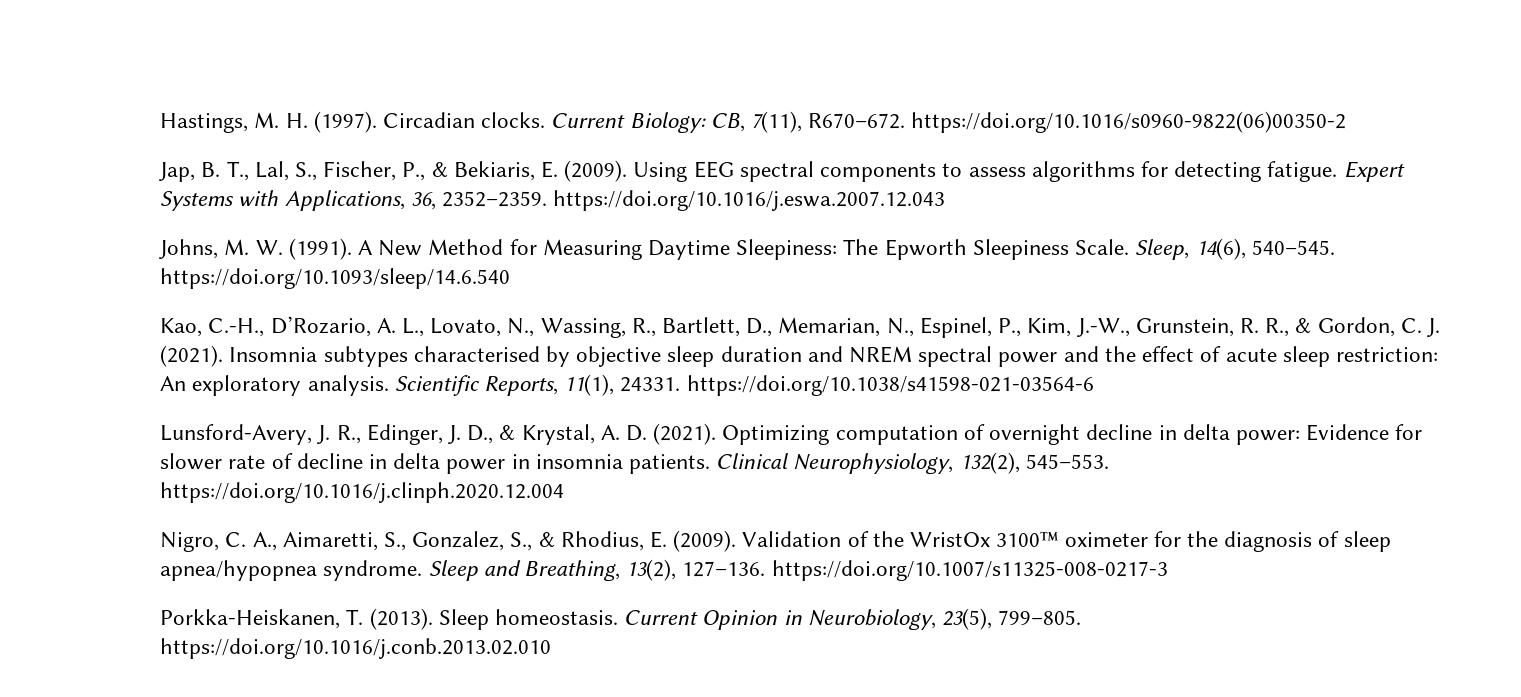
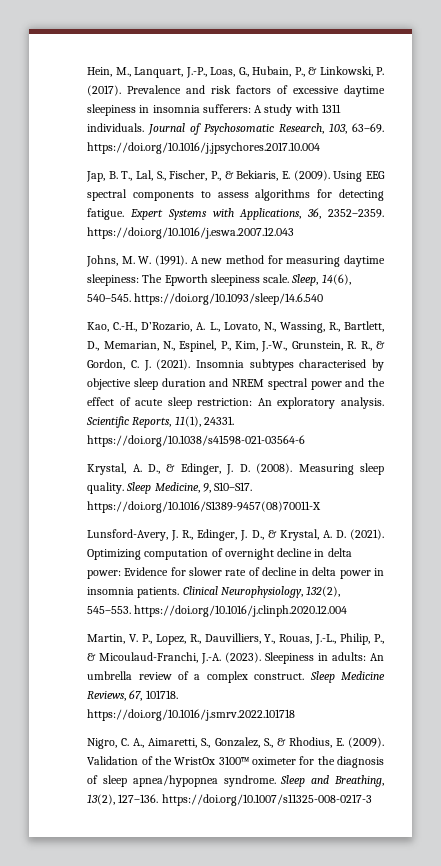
- Hastings, M. H. (1997). Circadian clocks. Current Biology: CB, 7(11), R670–672. https://doi.org/10.1016/s0960-9822(06)00350-2
+ Hein, M., Lanquart, J.-P., Loas, G., Hubain, P., & Linkowski, P. (2017). Prevalence and risk factors of excessive daytime sleepiness in insomnia sufferers: A study with 1311 individuals. Journal of Psychosomatic Research, 103, 63–69. https://doi.org/10.1016/j.jpsychores.2017.10.004
- A New Method for Measuring Daytime Sleepiness: The Epworth Sleepiness Scale.
+ A new method for measuring daytime sleepiness: The Epworth sleepiness scale.
+ Krystal, A. D., & Edinger, J. D. (2008). Measuring sleep quality. Sleep Medicine, 9, S10–S17. https://doi.org/10.1016/S1389-9457(08)70011-X
+ Martin, V. P., Lopez, R., Dauvilliers, Y., Rouas, J.-L., Philip, P., & Micoulaud-Franchi, J.-A. (2023). Sleepiness in adults: An umbrella review of a complex construct. Sleep Medicine Reviews, 67, 101718. https://doi.org/10.1016/j.smrv.2022.101718
- Porkka-Heiskanen, T. (2013). Sleep homeostasis. Current Opinion in Neurobiology, 23(5), 799–805. https://doi.org/10.1016/j.conb.2013.02.010

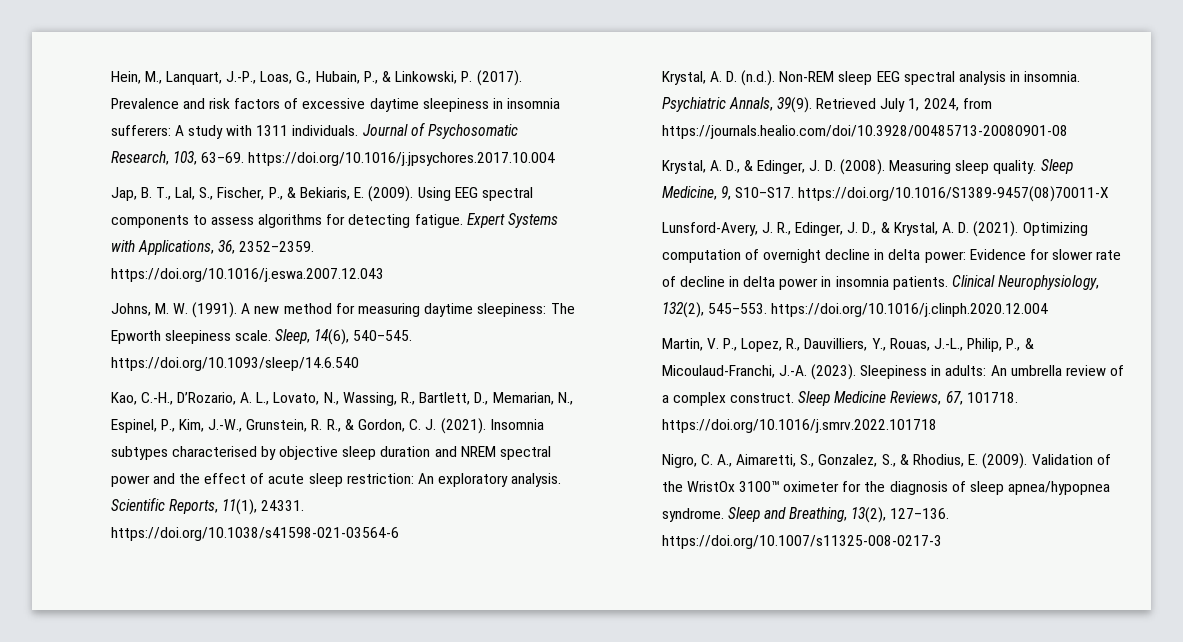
+ Krystal, A. D. (n.d.). Non-REM sleep EEG spectral analysis in insomnia. Psychiatric Annals, 39(9). Retrieved July 1, 2024, from https://journals.healio.com/doi/10.3928/00485713-20080901-08

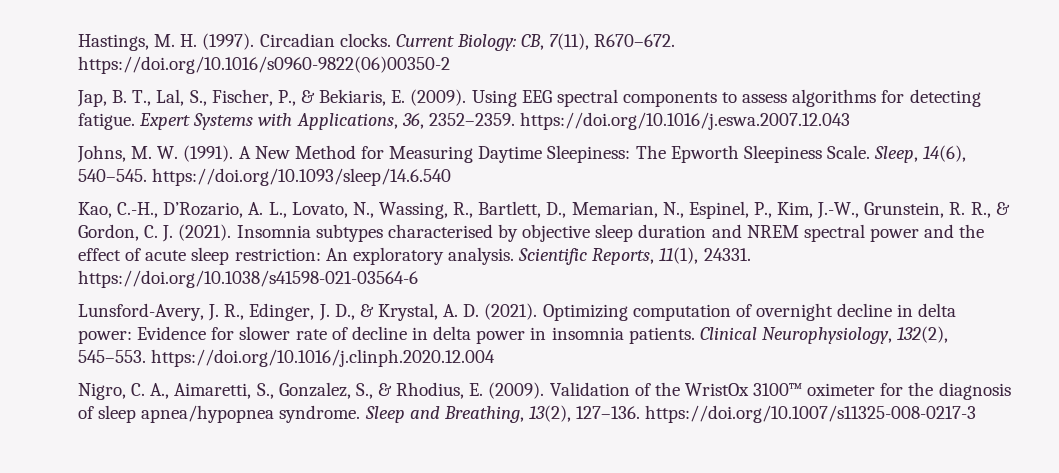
- Hein, M., Lanquart, J.-P., Loas, G., Hubain, P., & Linkowski, P. (2017). Prevalence and risk factors of excessive daytime sleepiness in insomnia sufferers: A study with 1311 individuals. Journal of Psychosomatic Research, 103, 63–69. https://doi.org/10.1016/j.jpsychores.2017.10.004
+ Hastings, M. H. (1997). Circadian clocks. Current Biology: CB, 7(11), R670–672. https://doi.org/10.1016/s0960-9822(06)00350-2
- A new method for measuring daytime sleepiness: The Epworth sleepiness scale.
+ A New Method for Measuring Daytime Sleepiness: The Epworth Sleepiness Scale.
- Krystal, A. D. (n.d.). Non-REM sleep EEG spectral analysis in insomnia. Psychiatric Annals, 39(9). Retrieved July 1, 2024, from https://journals.healio.com/doi/10.3928/00485713-20080901-08
- Krystal, A. D., & Edinger, J. D. (2008). Measuring sleep quality. Sleep Medicine, 9, S10–S17. https://doi.org/10.1016/S1389-9457(08)70011-X
- Martin, V. P., Lopez, R., Dauvilliers, Y., Rouas, J.-L., Philip, P., & Micoulaud-Franchi, J.-A. (2023). Sleepiness in adults: An umbrella review of a complex construct. Sleep Medicine Reviews, 67, 101718. https://doi.org/10.1016/j.smrv.2022.101718

